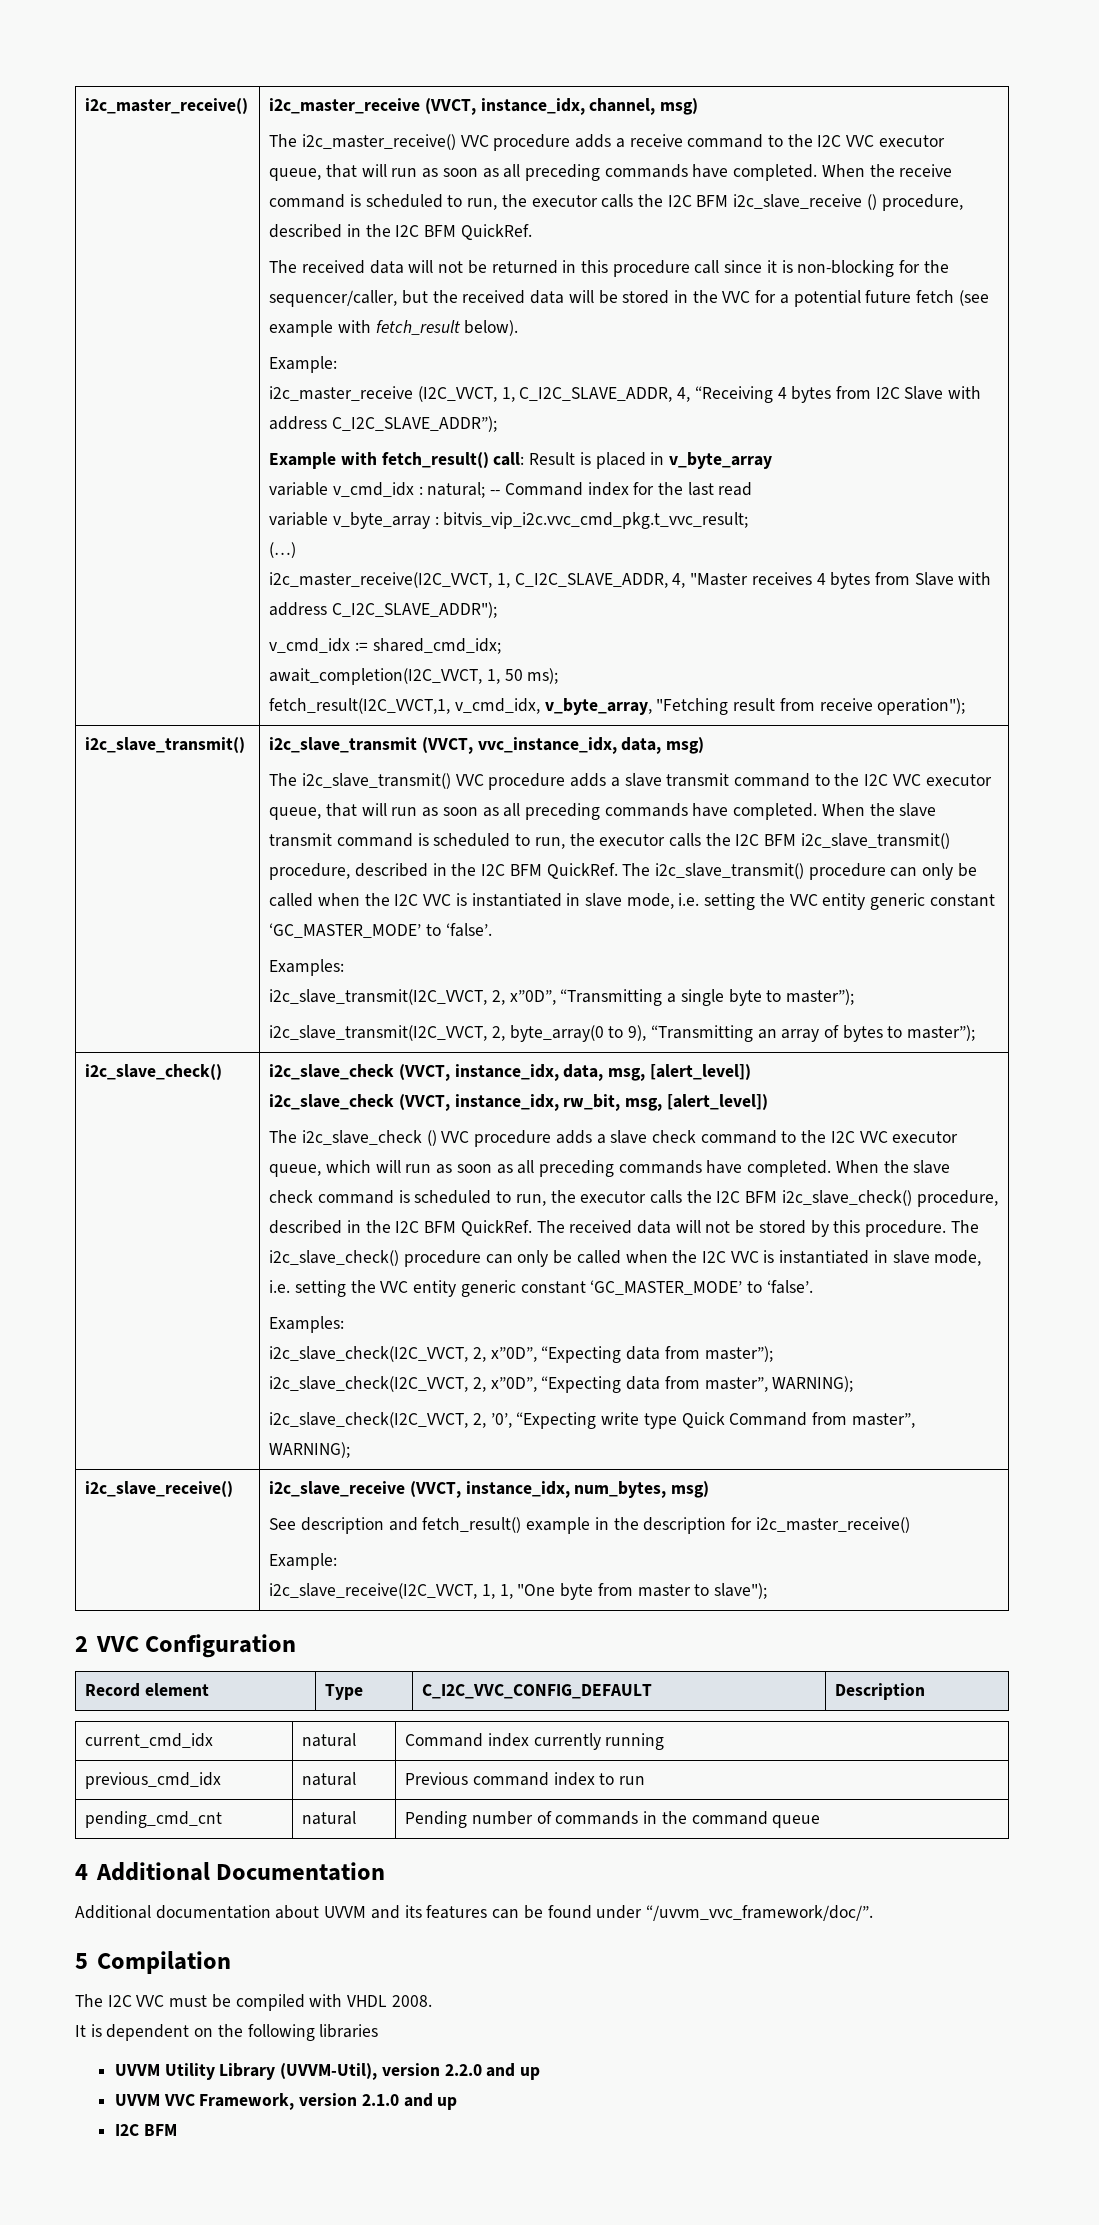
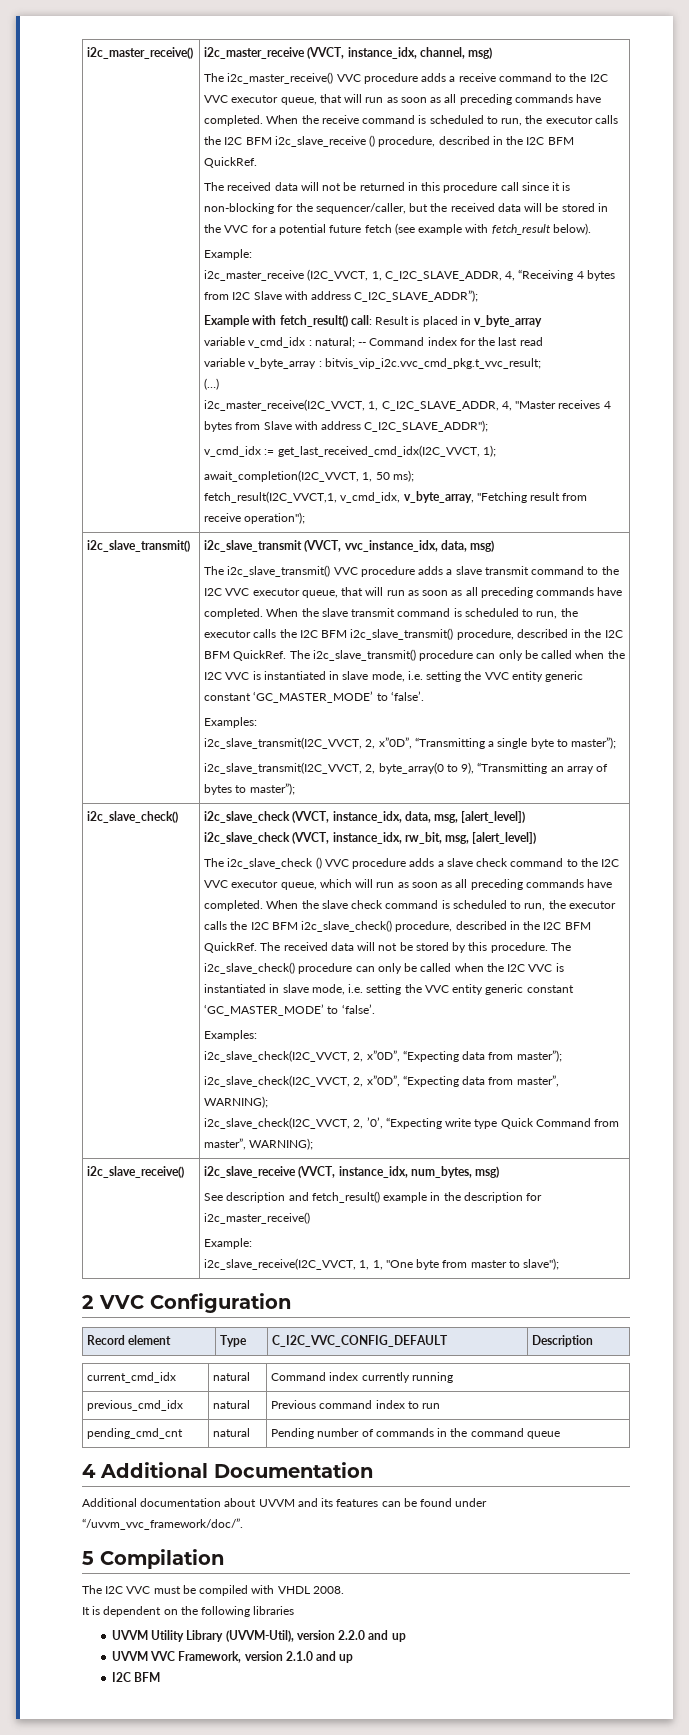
- v_cmd_idx := shared_cmd_idx;
+ v_cmd_idx := get_last_received_cmd_idx(I2C_VVCT, 1);

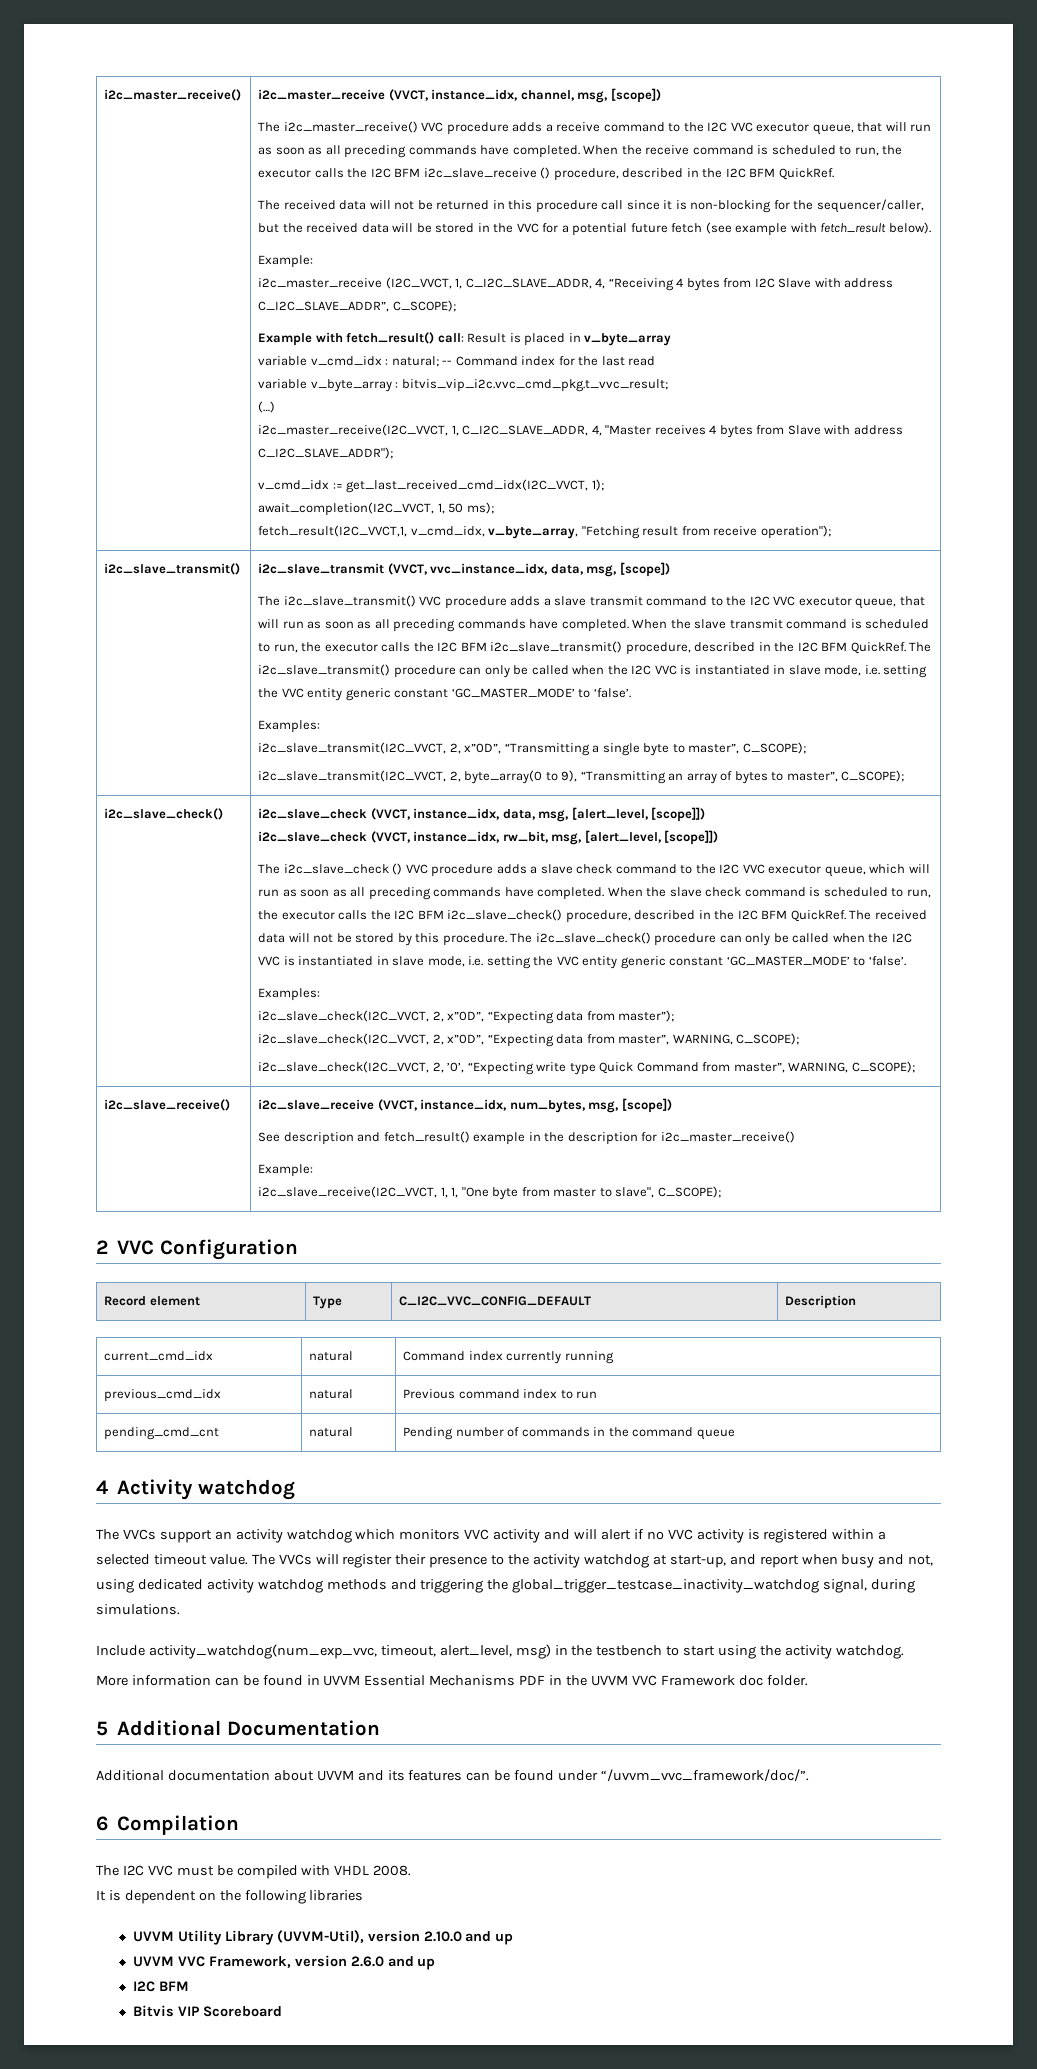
- i2c_master_receive (VVCT, instance_idx, channel, msg)
+ i2c_master_receive (VVCT, instance_idx, channel, msg, [scope])
- i2c_master_receive (I2C_VVCT, 1, C_I2C_SLAVE_ADDR, 4, “Receiving 4 bytes from I2C Slave with address C_I2C_SLAVE_ADDR”);
+ i2c_master_receive (I2C_VVCT, 1, C_I2C_SLAVE_ADDR, 4, “Receiving 4 bytes from I2C Slave with address C_I2C_SLAVE_ADDR”, C_SCOPE);
- i2c_slave_transmit (VVCT, vvc_instance_idx, data, msg)
+ i2c_slave_transmit (VVCT, vvc_instance_idx, data, msg, [scope])
- i2c_slave_transmit(I2C_VVCT, 2, x”0D”, “Transmitting a single byte to master”);
+ i2c_slave_transmit(I2C_VVCT, 2, x”0D”, “Transmitting a single byte to master”, C_SCOPE);
- i2c_slave_transmit(I2C_VVCT, 2, byte_array(0 to 9), “Transmitting an array of bytes to master”);
+ i2c_slave_transmit(I2C_VVCT, 2, byte_array(0 to 9), “Transmitting an array of bytes to master”, C_SCOPE);
- i2c_slave_check (VVCT, instance_idx, data, msg, [alert_level])
+ i2c_slave_check (VVCT, instance_idx, data, msg, [alert_level, [scope]])
- i2c_slave_check (VVCT, instance_idx, rw_bit, msg, [alert_level])
+ i2c_slave_check (VVCT, instance_idx, rw_bit, msg, [alert_level, [scope]])
- i2c_slave_check(I2C_VVCT, 2, x”0D”, “Expecting data from master”, WARNING);
+ i2c_slave_check(I2C_VVCT, 2, x”0D”, “Expecting data from master”, WARNING, C_SCOPE);
- i2c_slave_check(I2C_VVCT, 2, ’0’, “Expecting write type Quick Command from master”, WARNING);
+ i2c_slave_check(I2C_VVCT, 2, ’0’, “Expecting write type Quick Command from master”, WARNING, C_SCOPE);
- i2c_slave_receive() | i2c_slave_receive (VVCT, instance_idx, num_bytes, msg)
+ i2c_slave_receive() | i2c_slave_receive (VVCT, instance_idx, num_bytes, msg, [scope])
  See description and fetch_result() example in the description for i2c_master_receive()
  Example:
- i2c_slave_receive(I2C_VVCT, 1, 1, "One byte from master to slave");
+ i2c_slave_receive(I2C_VVCT, 1, 1, "One byte from master to slave", C_SCOPE);
- 4 Additional Documentation
+ 4 Activity watchdog
+ The VVCs support an activity watchdog which monitors VVC activity and will alert if no VVC activity is registered within a selected timeout value. The VVCs will register their presence to the activity watchdog at start-up, and report when busy and not, using dedicated activity watchdog methods and triggering the global_trigger_testcase_inactivity_watchdog signal, during simulations.
+ Include activity_watchdog(num_exp_vvc, timeout, alert_level, msg) in the testbench to start using the activity watchdog.
+ More information can be found in UVVM Essential Mechanisms PDF in the UVVM VVC Framework doc folder.
+ 5 Additional Documentation
- 5 Compilation
+ 6 Compilation
- UVVM Utility Library (UVVM-Util), version 2.2.0 and up
+ UVVM Utility Library (UVVM-Util), version 2.10.0 and up
- UVVM VVC Framework, version 2.1.0 and up
+ UVVM VVC Framework, version 2.6.0 and up
+ Bitvis VIP Scoreboard

